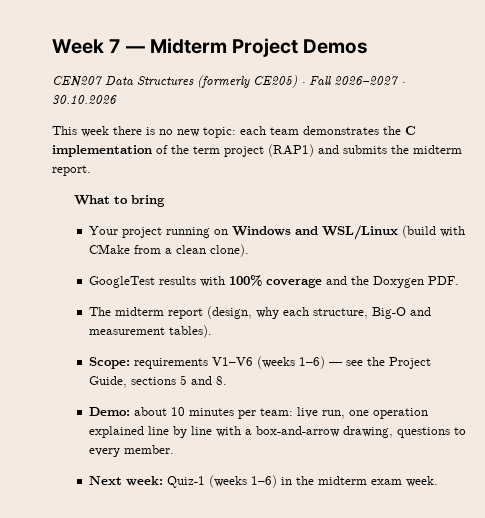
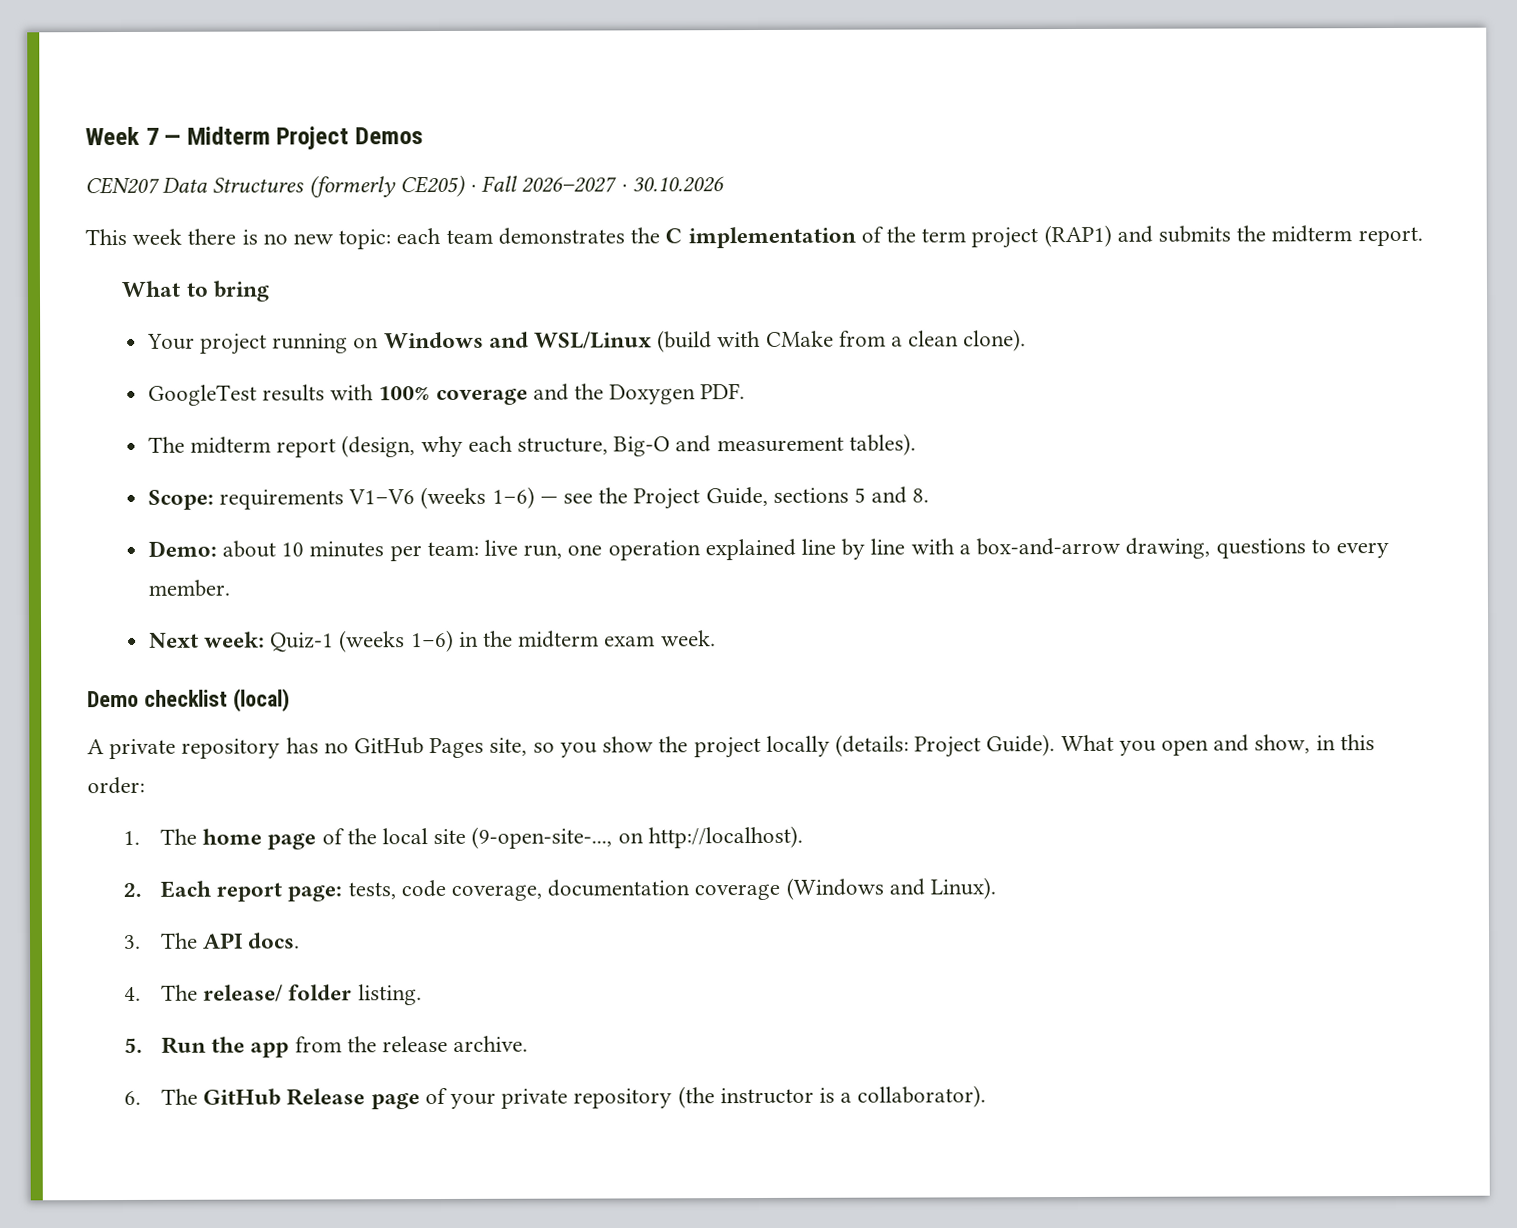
+ Demo checklist (local)
+ A private repository has no GitHub Pages site, so you show the project locally (details: Project Guide). What you open and show, in this order:
+ 1. The home page of the local site (9-open-site-..., on http://localhost).
+ 2. Each report page: tests, code coverage, documentation coverage (Windows and Linux).
+ 3. The API docs.
+ 4. The release/ folder listing.
+ 5. Run the app from the release archive.
+ 6. The GitHub Release page of your private repository (the instructor is a collaborator).

